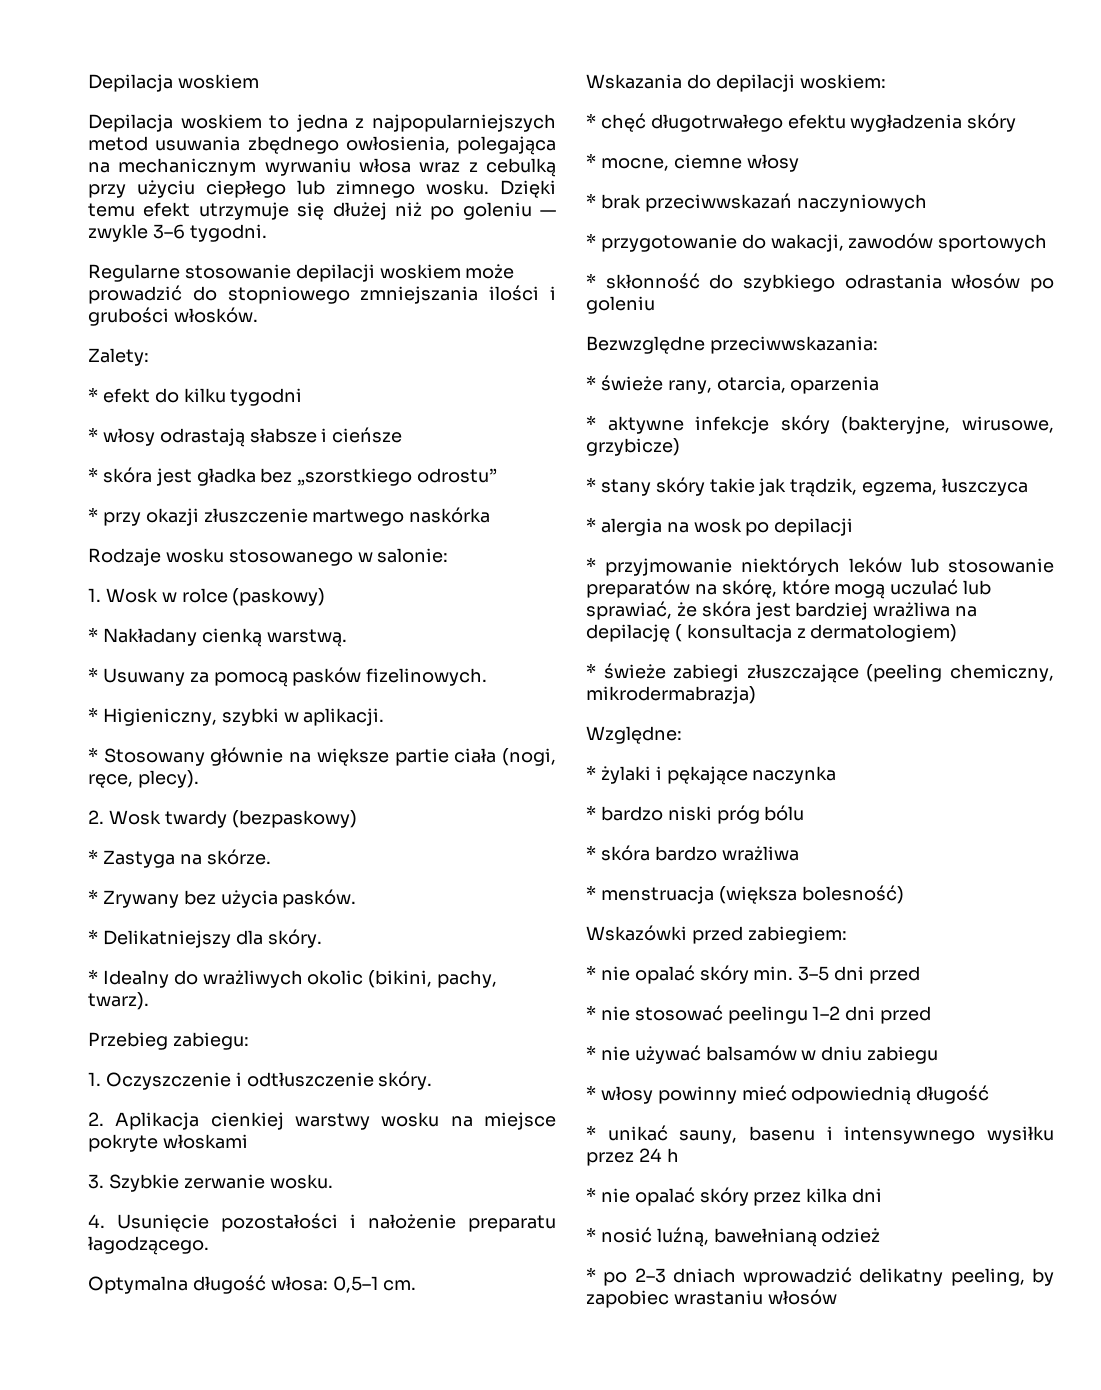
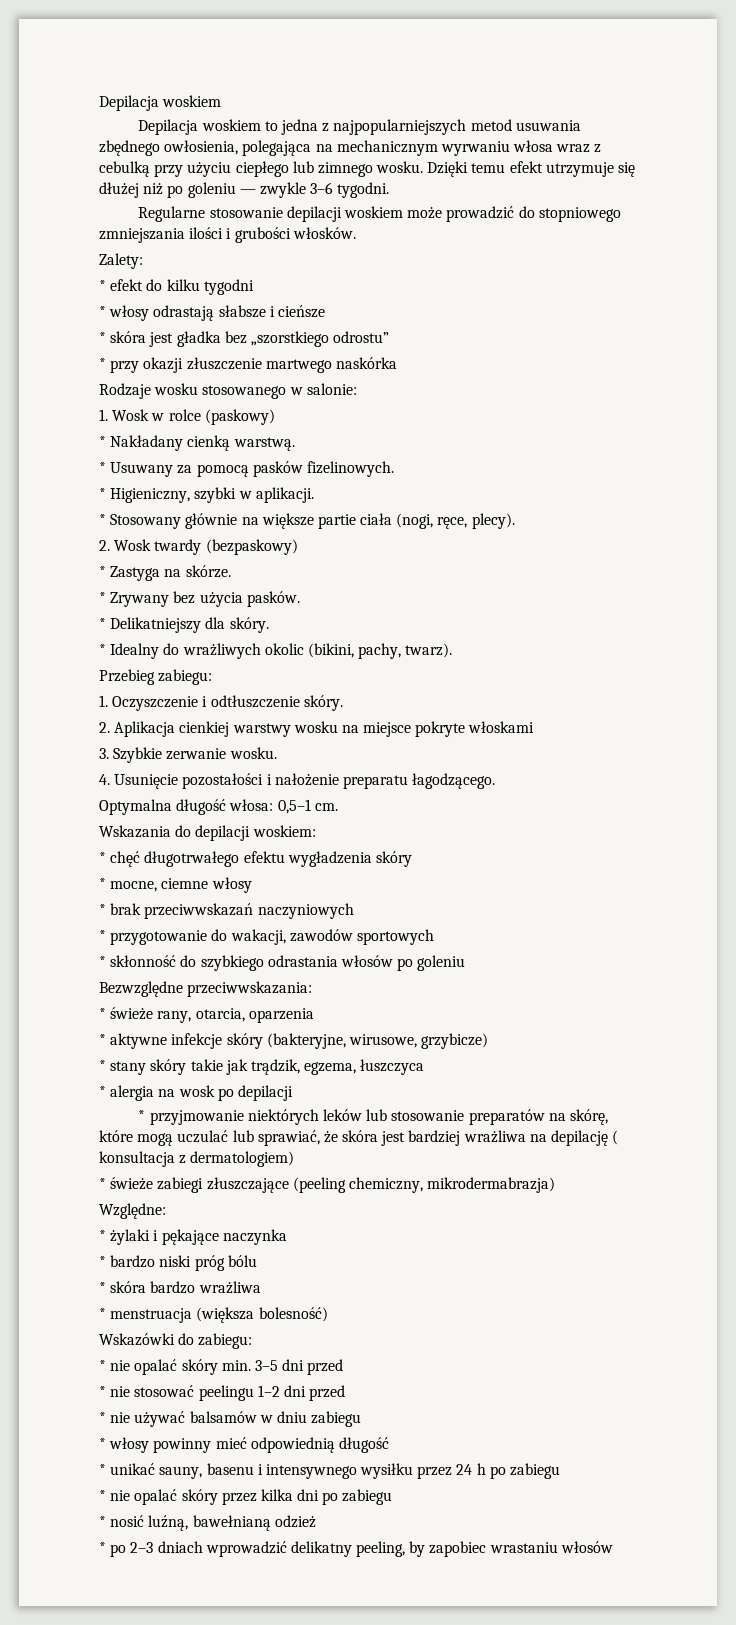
- Wskazówki przed zabiegiem:
+ Wskazówki do zabiegu:
- * unikać sauny, basenu i intensywnego wysiłku przez 24 h
+ * unikać sauny, basenu i intensywnego wysiłku przez 24 h po zabiegu
- * nie opalać skóry przez kilka dni
+ * nie opalać skóry przez kilka dni po zabiegu

